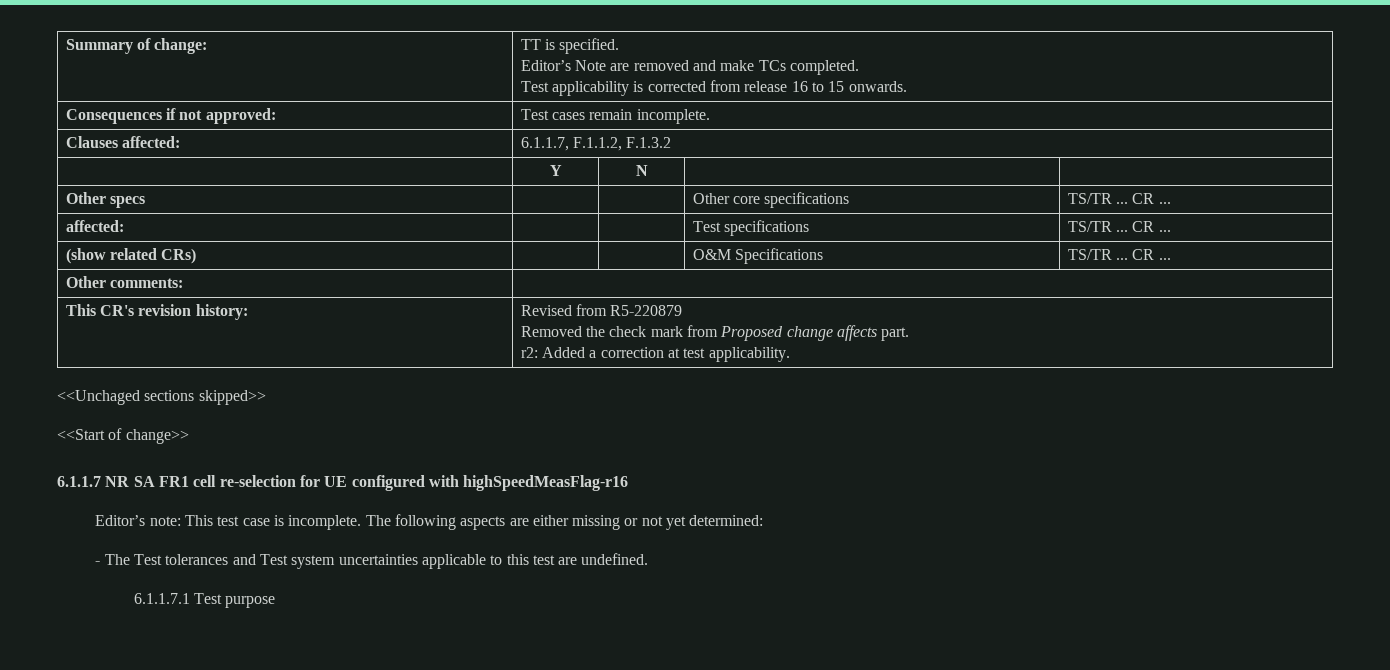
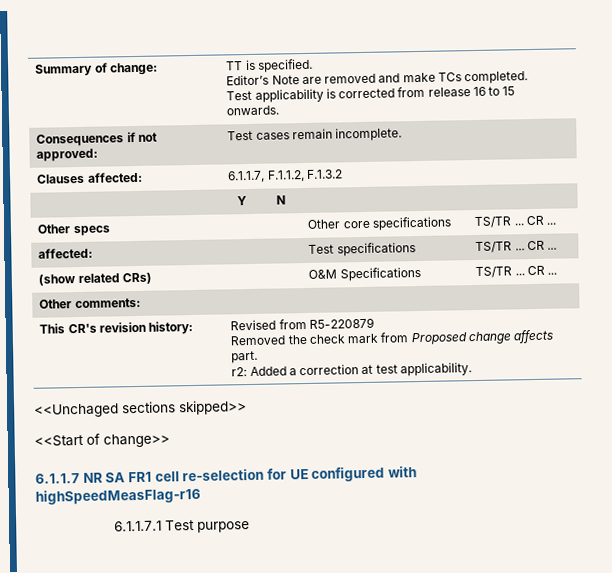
- Editor’s note: This test case is incomplete. The following aspects are either missing or not yet determined:
- - The Test tolerances and Test system uncertainties applicable to this test are undefined.

